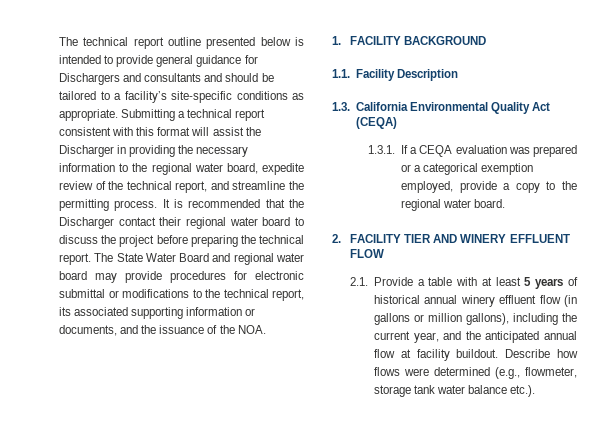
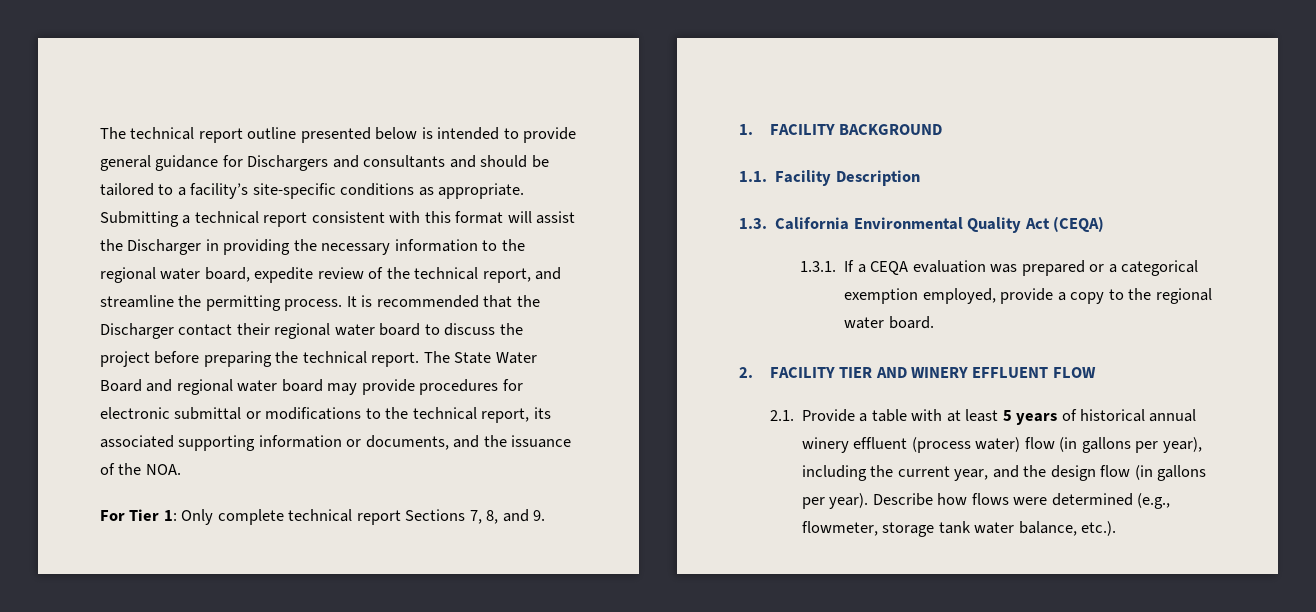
+ For Tier 1: Only complete technical report Sections 7, 8, and 9.
- 2.1. Provide a table with at least 5 years of historical annual winery effluent flow (in gallons or million gallons), including the current year, and the anticipated annual flow at facility buildout.
+ 2.1. Provide a table with at least 5 years of historical annual winery effluent (process water) flow (in gallons per year), including the current year, and the design flow (in gallons per year).
- Describe how flows were determined (e.g., flowmeter, storage tank water balance etc.).
+ Describe how flows were determined (e.g., flowmeter, storage tank water balance, etc.).

